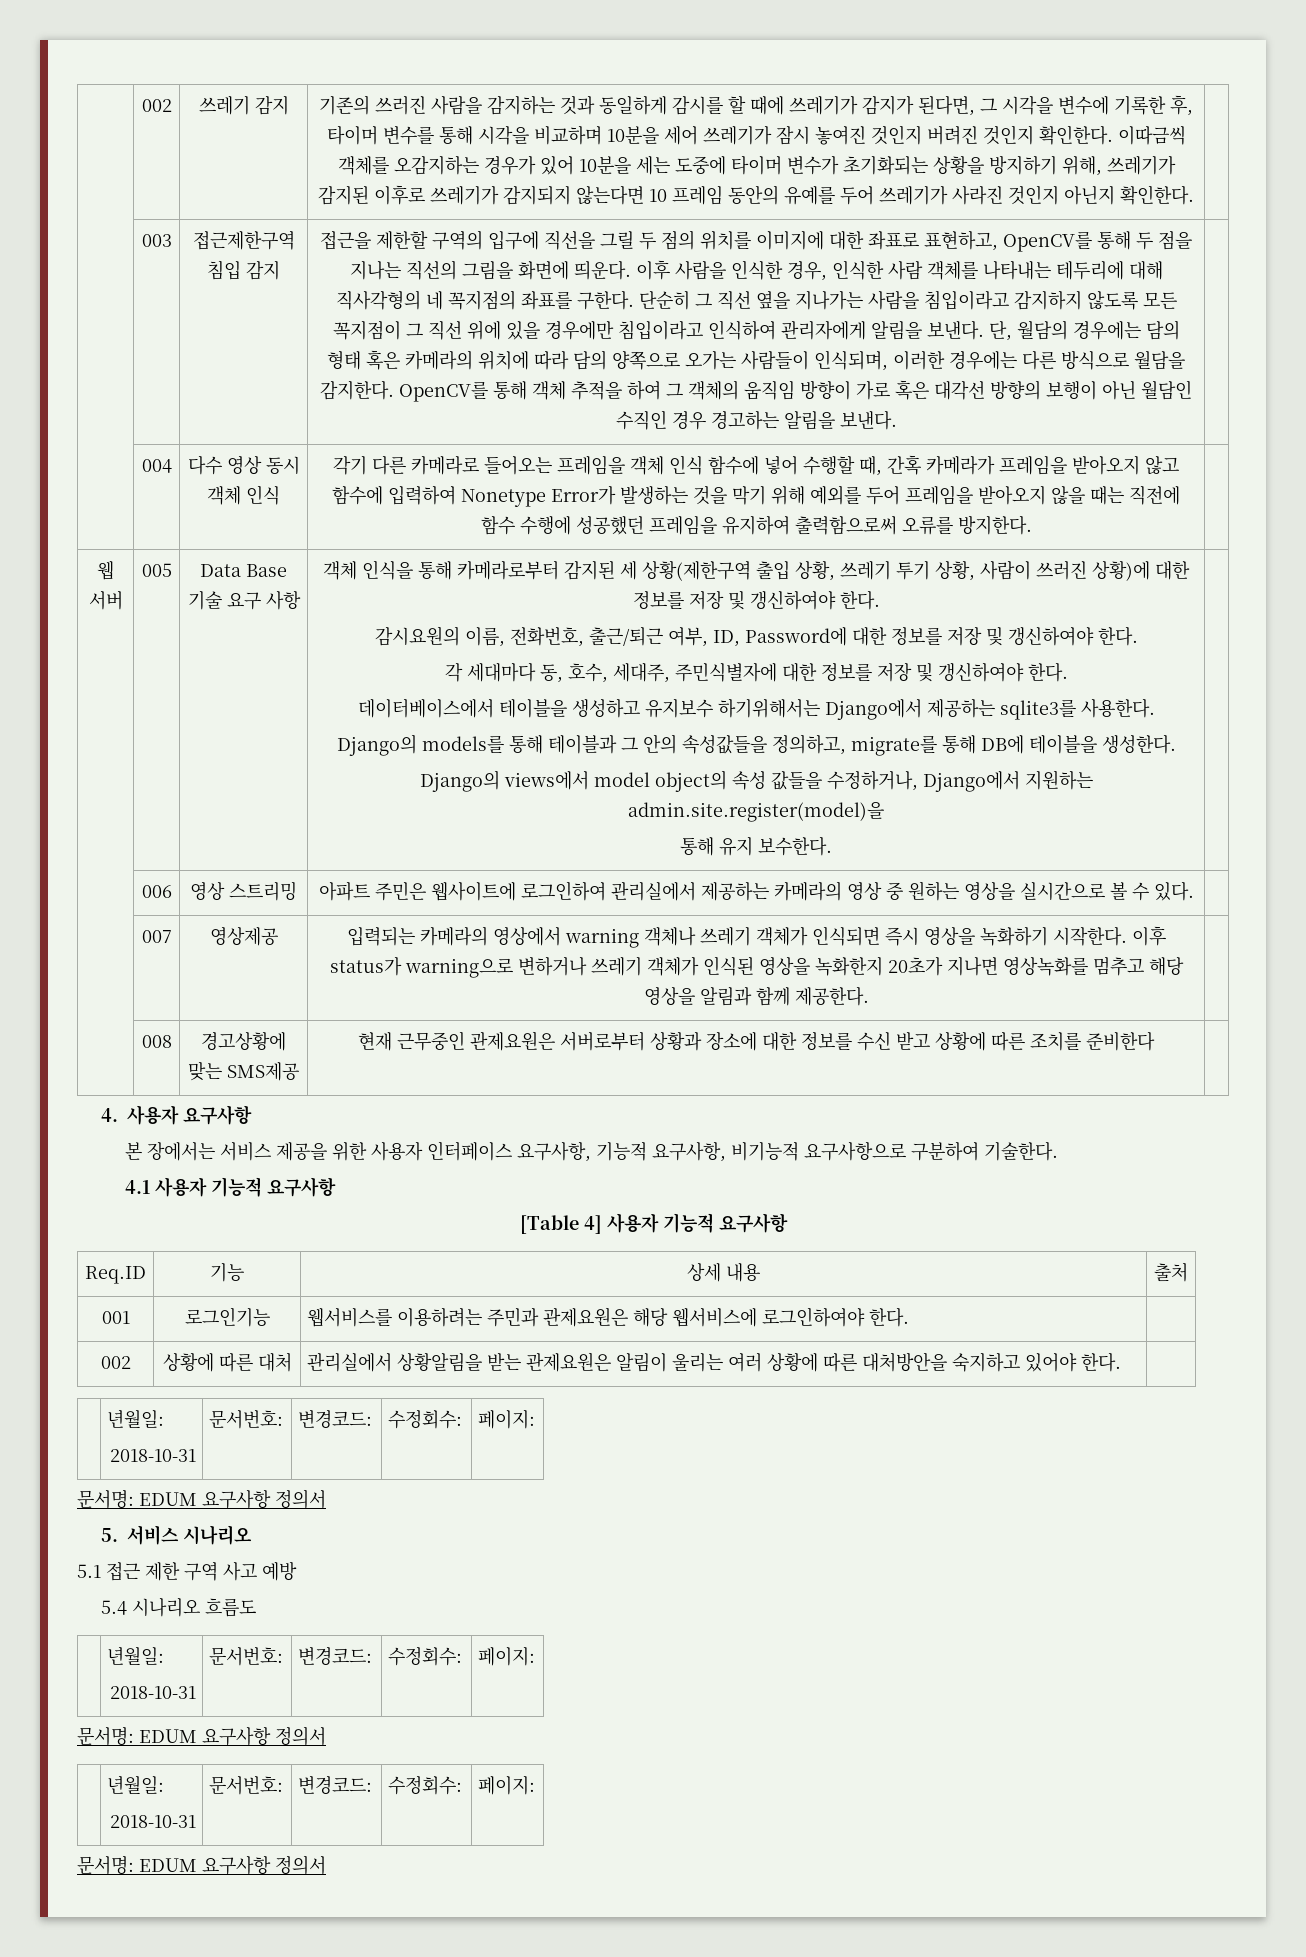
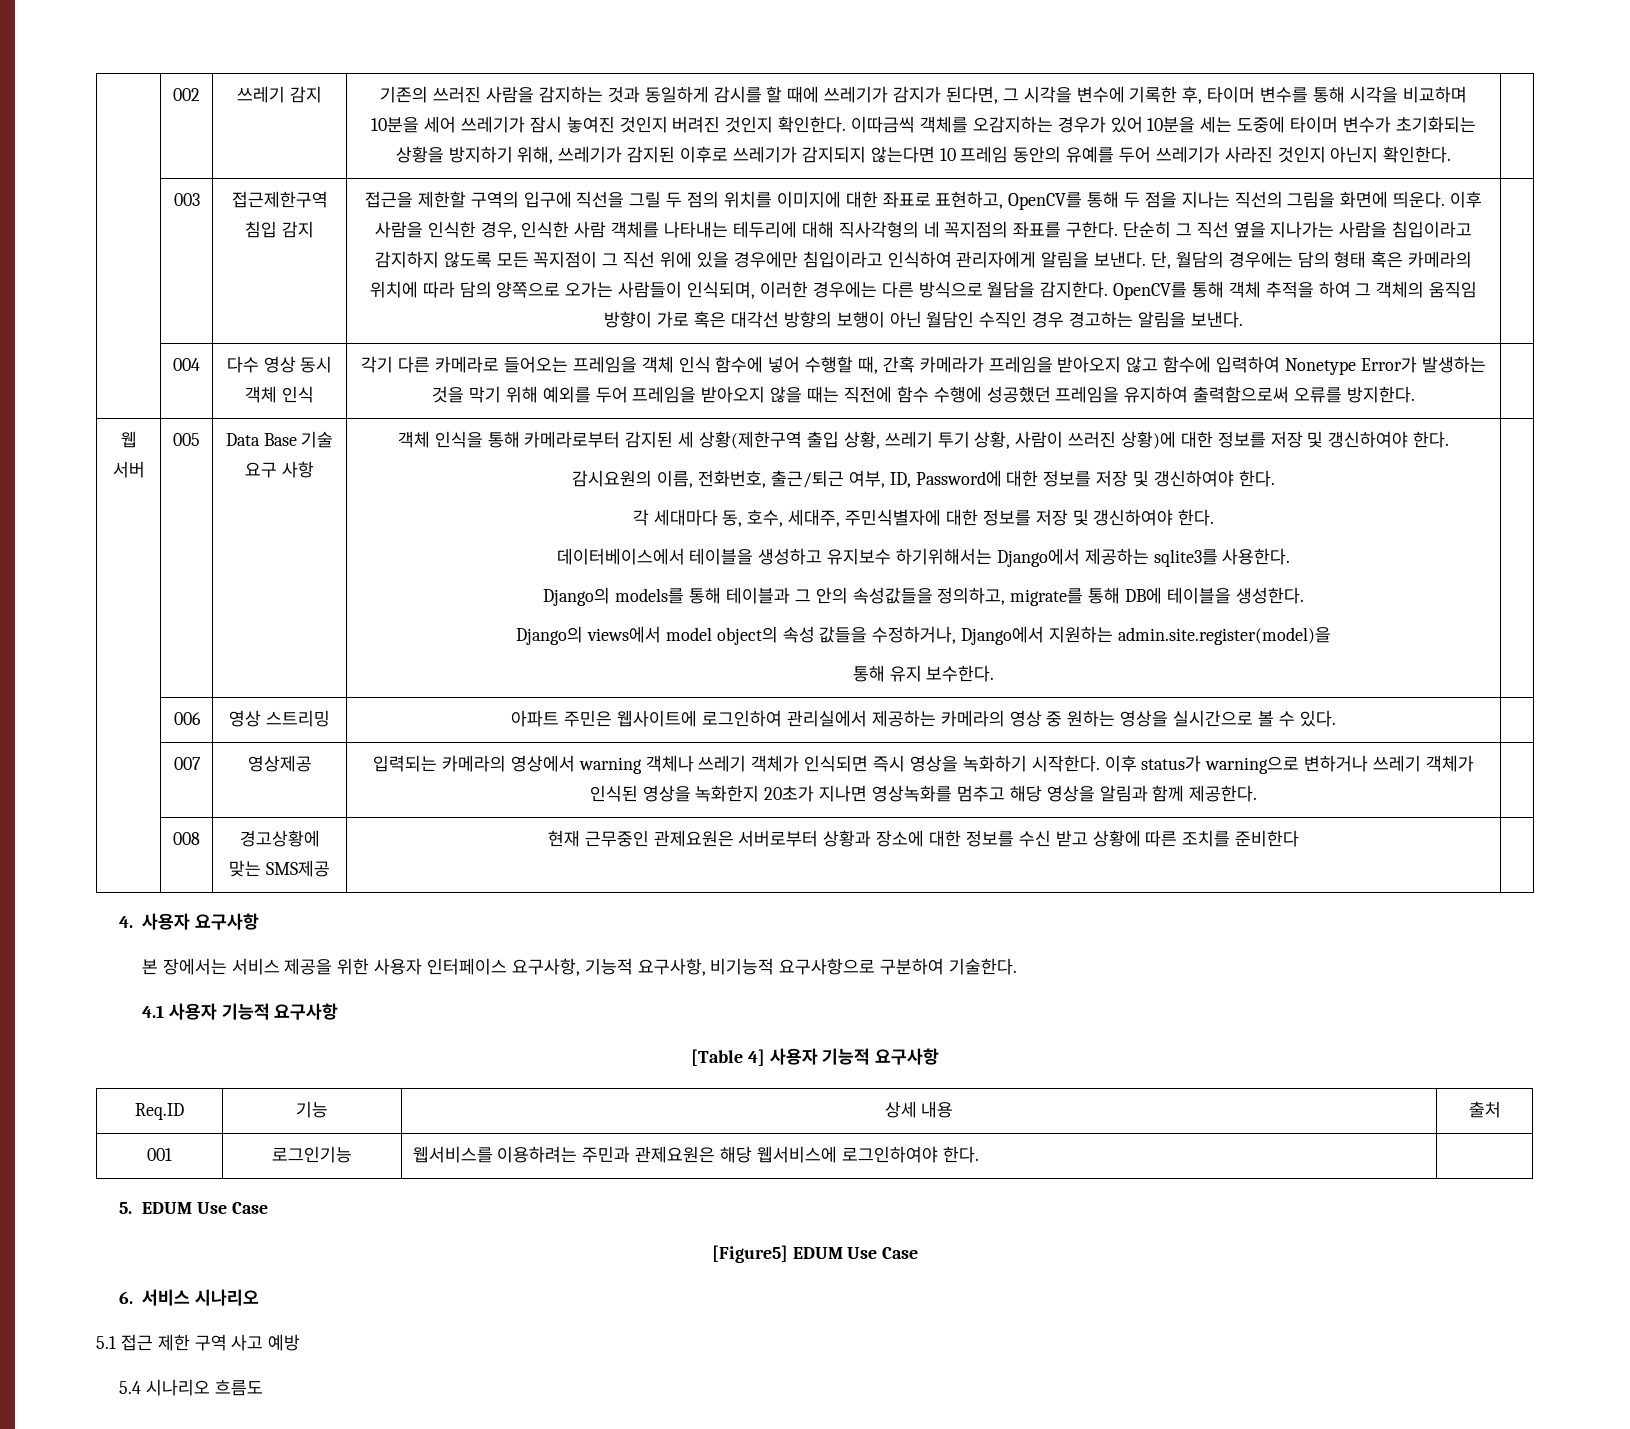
- 002 | 상황에 따른 대처 | 관리실에서 상황알림을 받는 관제요원은 알림이 울리는 여러 상황에 따른 대처방안을 숙지하고 있어야 한다. |
- | 년월일:
- 2018-10-31 | 문서번호: | 변경코드: | 수정회수: | 페이지:
- 문서명: EDUM 요구사항 정의서
- 5. 서비스 시나리오
+ 5. EDUM Use Case
+ [Figure5] EDUM Use Case
+ 6. 서비스 시나리오
  5.4 시나리오 흐름도
- | 년월일:
- 2018-10-31 | 문서번호: | 변경코드: | 수정회수: | 페이지:
- 문서명: EDUM 요구사항 정의서
- | 년월일:
- 2018-10-31 | 문서번호: | 변경코드: | 수정회수: | 페이지:
- 문서명: EDUM 요구사항 정의서

